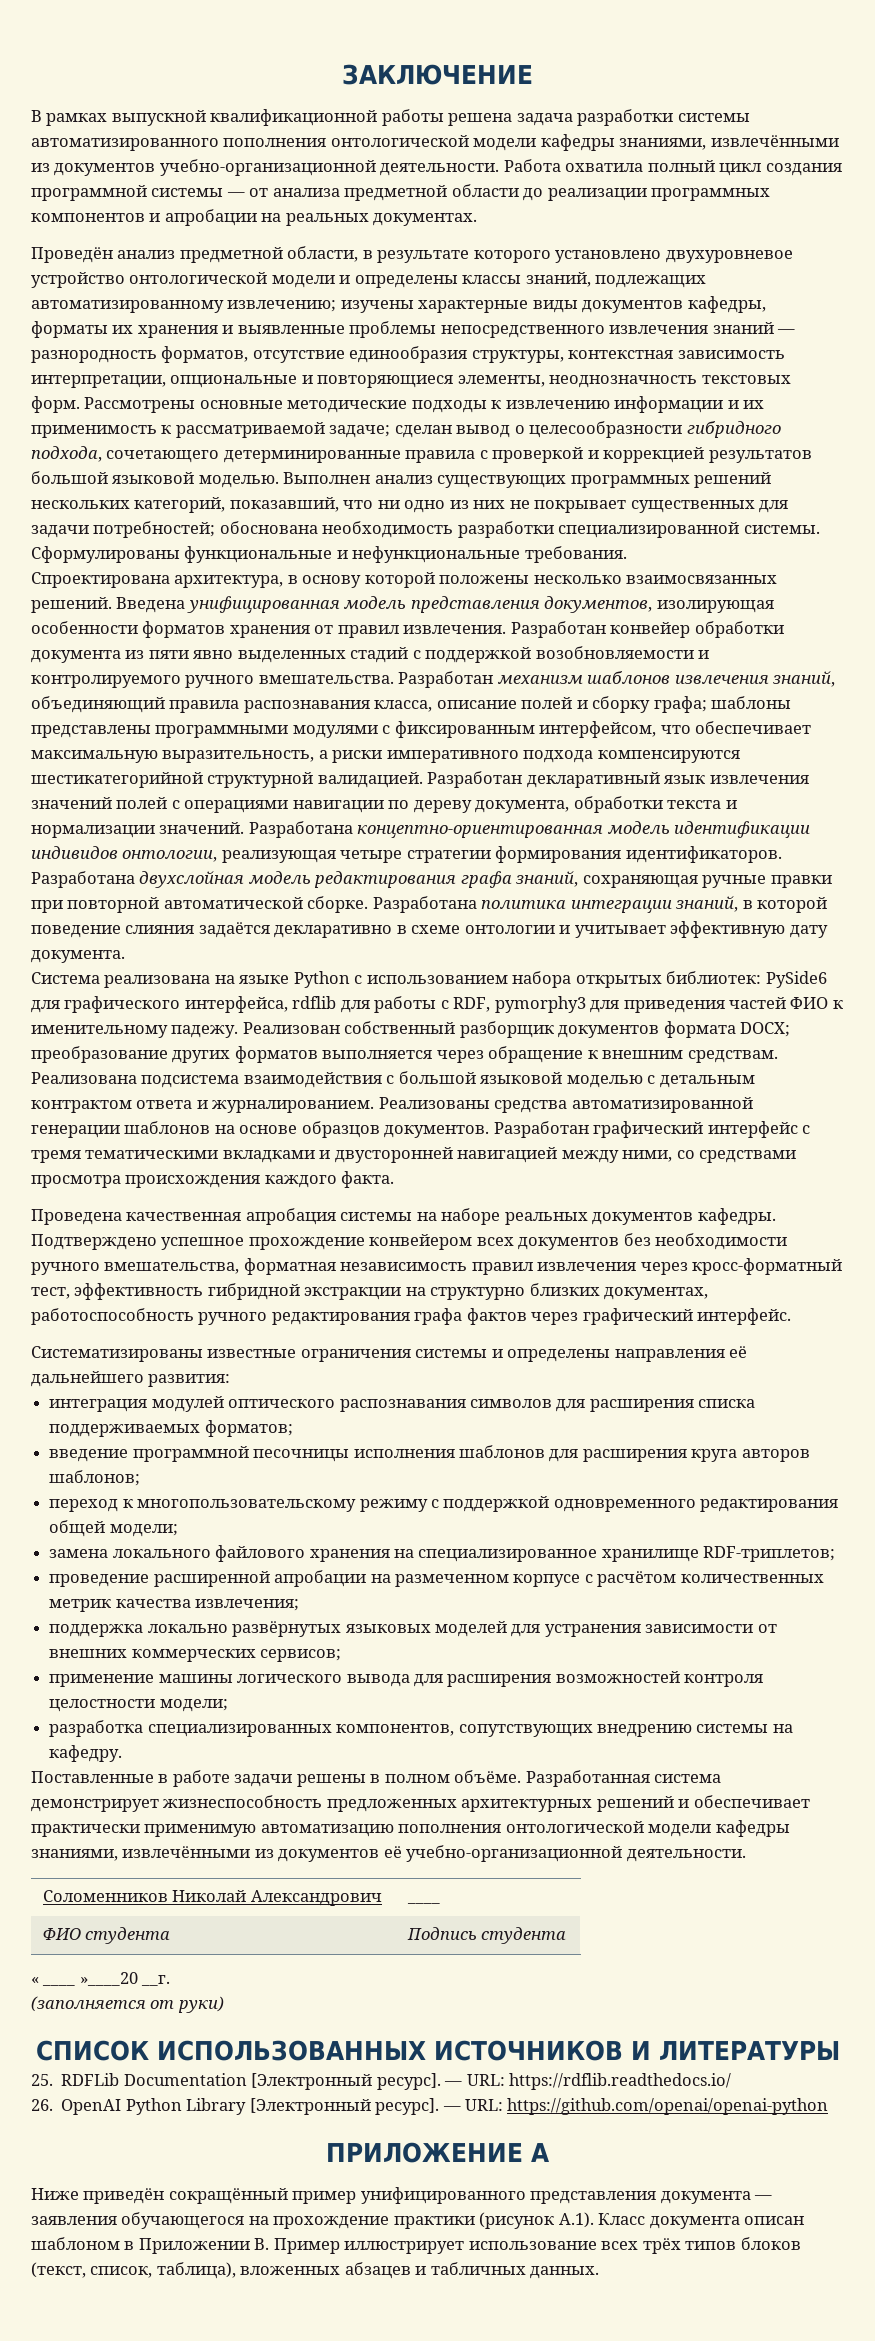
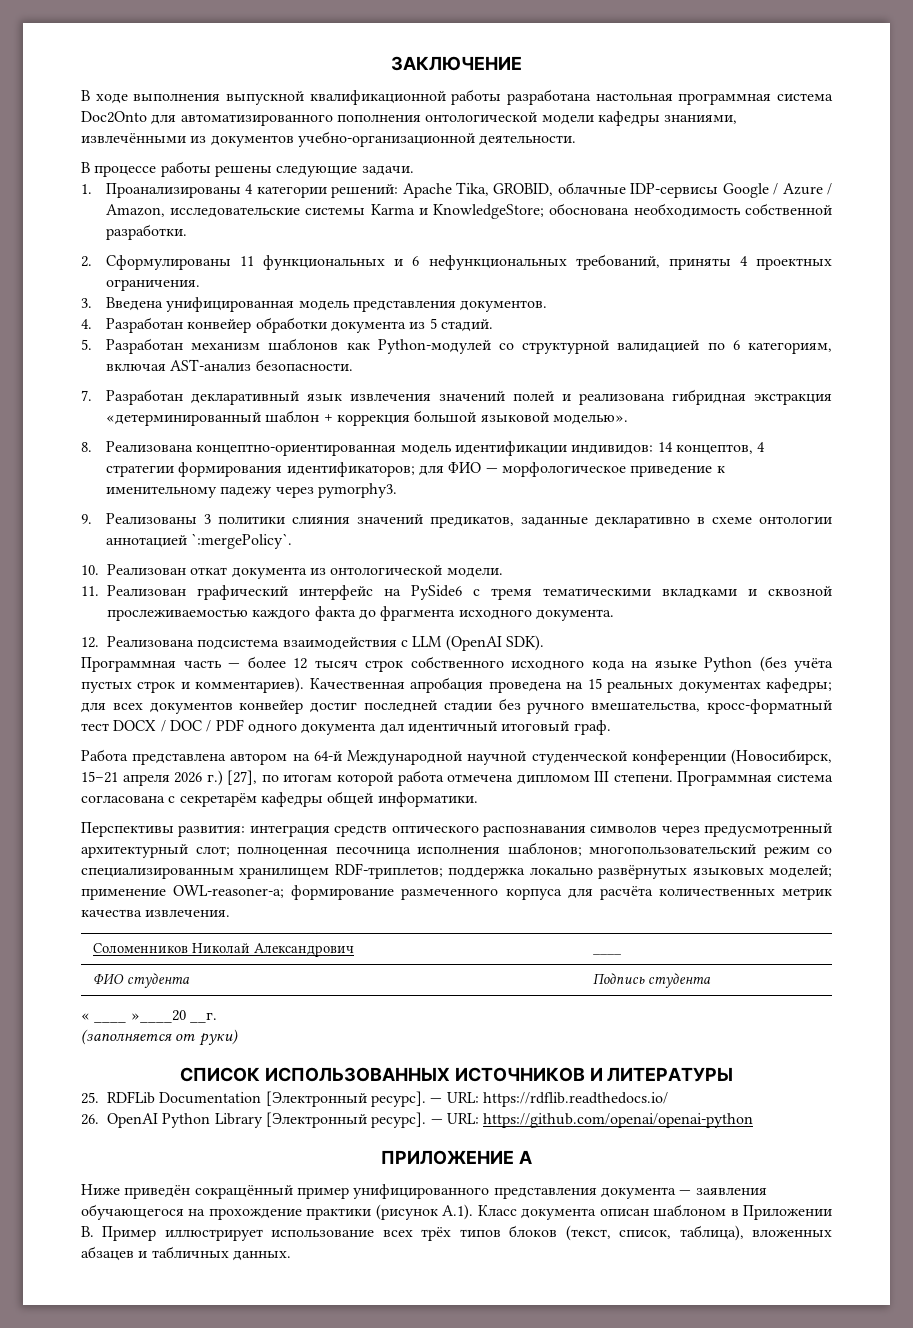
- В рамках выпускной квалификационной работы решена задача разработки системы автоматизированного пополнения онтологической модели кафедры знаниями, извлечёнными из документов учебно-организационной деятельности. Работа охватила полный цикл создания программной системы — от анализа предметной области до реализации программных компонентов и апробации на реальных документах.
- Проведён анализ предметной области, в результате которого установлено двухуровневое устройство онтологической модели и определены классы знаний, подлежащих автоматизированному извлечению; изучены характерные виды документов кафедры, форматы их хранения и выявленные проблемы непосредственного извлечения знаний — разнородность форматов, отсутствие единообразия структуры, контекстная зависимость интерпретации, опциональные и повторяющиеся элементы, неоднозначность текстовых форм. Рассмотрены основные методические подходы к извлечению информации и их применимость к рассматриваемой задаче; сделан вывод о целесообразности гибридного подхода, сочетающего детерминированные правила с проверкой и коррекцией результатов большой языковой моделью. Выполнен анализ существующих программных решений нескольких категорий, показавший, что ни одно из них не покрывает существенных для задачи потребностей; обоснована необходимость разработки специализированной системы. Сформулированы функциональные и нефункциональные требования.
- Спроектирована архитектура, в основу которой положены несколько взаимосвязанных решений. Введена унифицированная модель представления документов, изолирующая особенности форматов хранения от правил извлечения. Разработан конвейер обработки документа из пяти явно выделенных стадий с поддержкой возобновляемости и контролируемого ручного вмешательства. Разработан механизм шаблонов извлечения знаний, объединяющий правила распознавания класса, описание полей и сборку графа; шаблоны представлены программными модулями с фиксированным интерфейсом, что обеспечивает максимальную выразительность, а риски императивного подхода компенсируются шестикатегорийной структурной валидацией. Разработан декларативный язык извлечения значений полей с операциями навигации по дереву документа, обработки текста и нормализации значений. Разработана концептно-ориентированная модель идентификации индивидов онтологии, реализующая четыре стратегии формирования идентификаторов. Разработана двухслойная модель редактирования графа знаний, сохраняющая ручные правки при повторной автоматической сборке. Разработана политика интеграции знаний, в которой поведение слияния задаётся декларативно в схеме онтологии и учитывает эффективную дату документа.
- Система реализована на языке Python с использованием набора открытых библиотек: PySide6 для графического интерфейса, rdflib для работы с RDF, pymorphy3 для приведения частей ФИО к именительному падежу. Реализован собственный разборщик документов формата DOCX; преобразование других форматов выполняется через обращение к внешним средствам. Реализована подсистема взаимодействия с большой языковой моделью с детальным контрактом ответа и журналированием. Реализованы средства автоматизированной генерации шаблонов на основе образцов документов. Разработан графический интерфейс с тремя тематическими вкладками и двусторонней навигацией между ними, со средствами просмотра происхождения каждого факта.
- Проведена качественная апробация системы на наборе реальных документов кафедры. Подтверждено успешное прохождение конвейером всех документов без необходимости ручного вмешательства, форматная независимость правил извлечения через кросс-форматный тест, эффективность гибридной экстракции на структурно близких документах, работоспособность ручного редактирования графа фактов через графический интерфейс.
- Систематизированы известные ограничения системы и определены направления её дальнейшего развития:
- интеграция модулей оптического распознавания символов для расширения списка поддерживаемых форматов;
- введение программной песочницы исполнения шаблонов для расширения круга авторов шаблонов;
- переход к многопользовательскому режиму с поддержкой одновременного редактирования общей модели;
- замена локального файлового хранения на специализированное хранилище RDF-триплетов;
- проведение расширенной апробации на размеченном корпусе с расчётом количественных метрик качества извлечения;
- поддержка локально развёрнутых языковых моделей для устранения зависимости от внешних коммерческих сервисов;
- применение машины логического вывода для расширения возможностей контроля целостности модели;
- разработка специализированных компонентов, сопутствующих внедрению системы на кафедру.
- Поставленные в работе задачи решены в полном объёме. Разработанная система демонстрирует жизнеспособность предложенных архитектурных решений и обеспечивает практически применимую автоматизацию пополнения онтологической модели кафедры знаниями, извлечёнными из документов её учебно-организационной деятельности.
+ В ходе выполнения выпускной квалификационной работы разработана настольная программная система Doc2Onto для автоматизированного пополнения онтологической модели кафедры знаниями, извлечёнными из документов учебно-организационной деятельности.
+ В процессе работы решены следующие задачи.
+ 1. Проанализированы 4 категории решений: Apache Tika, GROBID, облачные IDP-сервисы Google / Azure / Amazon, исследовательские системы Karma и KnowledgeStore; обоснована необходимость собственной разработки.
+ 2. Сформулированы 11 функциональных и 6 нефункциональных требований, приняты 4 проектных ограничения.
+ 3. Введена унифицированная модель представления документов.
+ 4. Разработан конвейер обработки документа из 5 стадий.
+ 5. Разработан механизм шаблонов как Python-модулей со структурной валидацией по 6 категориям, включая AST-анализ безопасности.
+ 7. Разработан декларативный язык извлечения значений полей и реализована гибридная экстракция «детерминированный шаблон + коррекция большой языковой моделью».
+ 8. Реализована концептно-ориентированная модель идентификации индивидов: 14 концептов, 4 стратегии формирования идентификаторов; для ФИО — морфологическое приведение к именительному падежу через pymorphy3.
+ 9. Реализованы 3 политики слияния значений предикатов, заданные декларативно в схеме онтологии аннотацией `:mergePolicy`.
+ 10. Реализован откат документа из онтологической модели.
+ 11. Реализован графический интерфейс на PySide6 с тремя тематическими вкладками и сквозной прослеживаемостью каждого факта до фрагмента исходного документа.
+ 12. Реализована подсистема взаимодействия с LLM (OpenAI SDK).
+ Программная часть — более 12 тысяч строк собственного исходного кода на языке Python (без учёта пустых строк и комментариев). Качественная апробация проведена на 15 реальных документах кафедры; для всех документов конвейер достиг последней стадии без ручного вмешательства, кросс-форматный тест DOCX / DOC / PDF одного документа дал идентичный итоговый граф.
+ Работа представлена автором на 64-й Международной научной студенческой конференции (Новосибирск, 15–21 апреля 2026 г.) [27], по итогам которой работа отмечена дипломом III степени. Программная система согласована с секретарём кафедры общей информатики.
+ Перспективы развития: интеграция средств оптического распознавания символов через предусмотренный архитектурный слот; полноценная песочница исполнения шаблонов; многопользовательский режим со специализированным хранилищем RDF-триплетов; поддержка локально развёрнутых языковых моделей; применение OWL-reasoner-а; формирование размеченного корпуса для расчёта количественных метрик качества извлечения.

